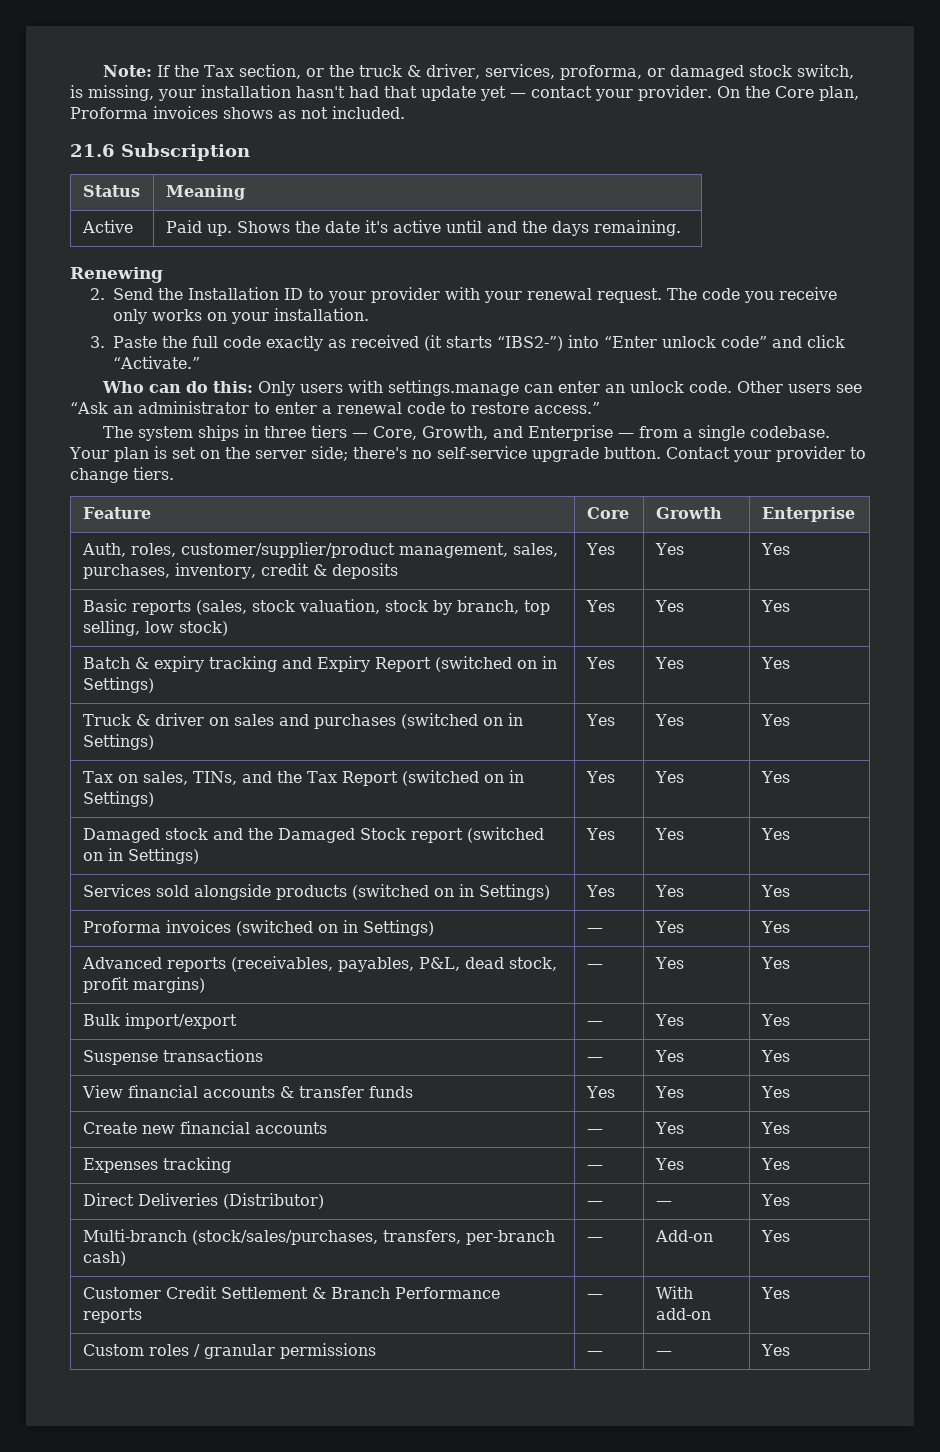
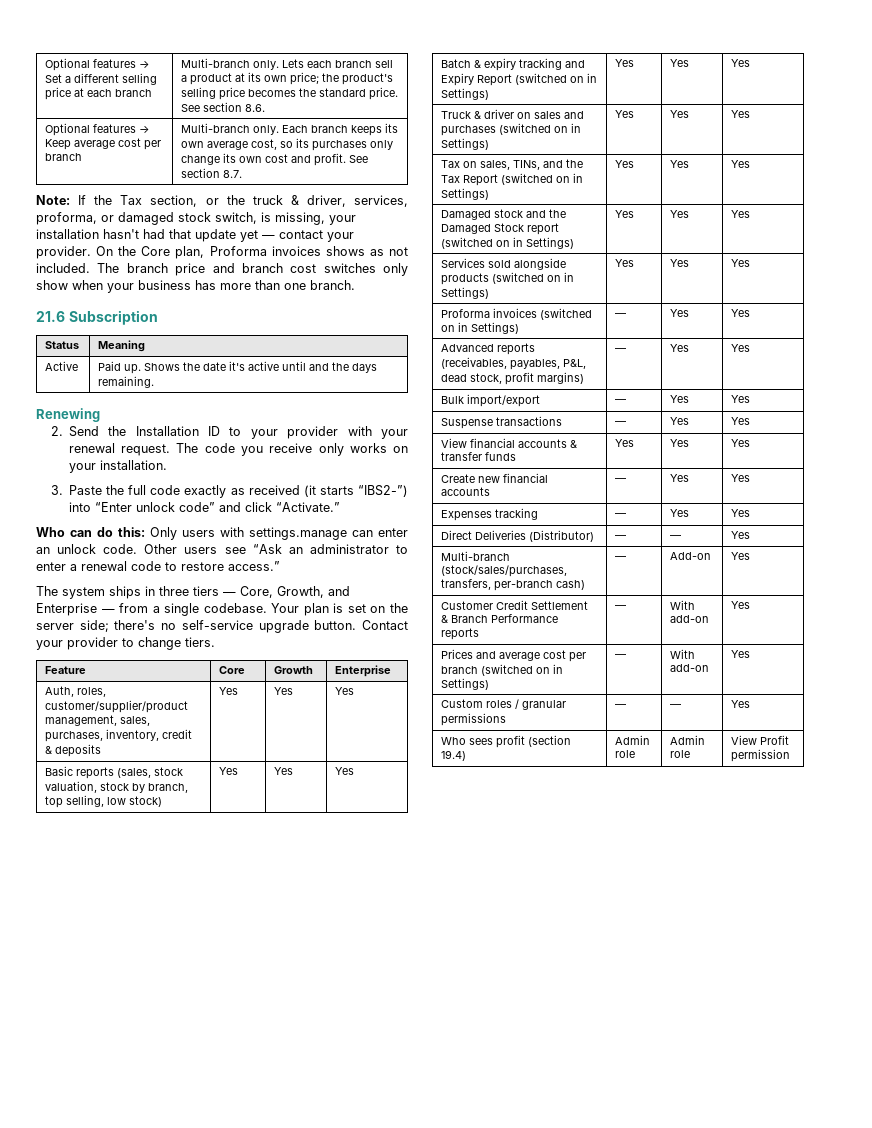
+ Optional features → Set a different selling price at each branch | Multi-branch only. Lets each branch sell a product at its own price; the product's selling price becomes the standard price. See section 8.6.
+ Optional features → Keep average cost per branch | Multi-branch only. Each branch keeps its own average cost, so its purchases only change its own cost and profit. See section 8.7.
+ The branch price and branch cost switches only show when your business has more than one branch.
+ Prices and average cost per branch (switched on in Settings) | — | With add-on | Yes
+ Who sees profit (section 19.4) | Admin role | Admin role | View Profit permission

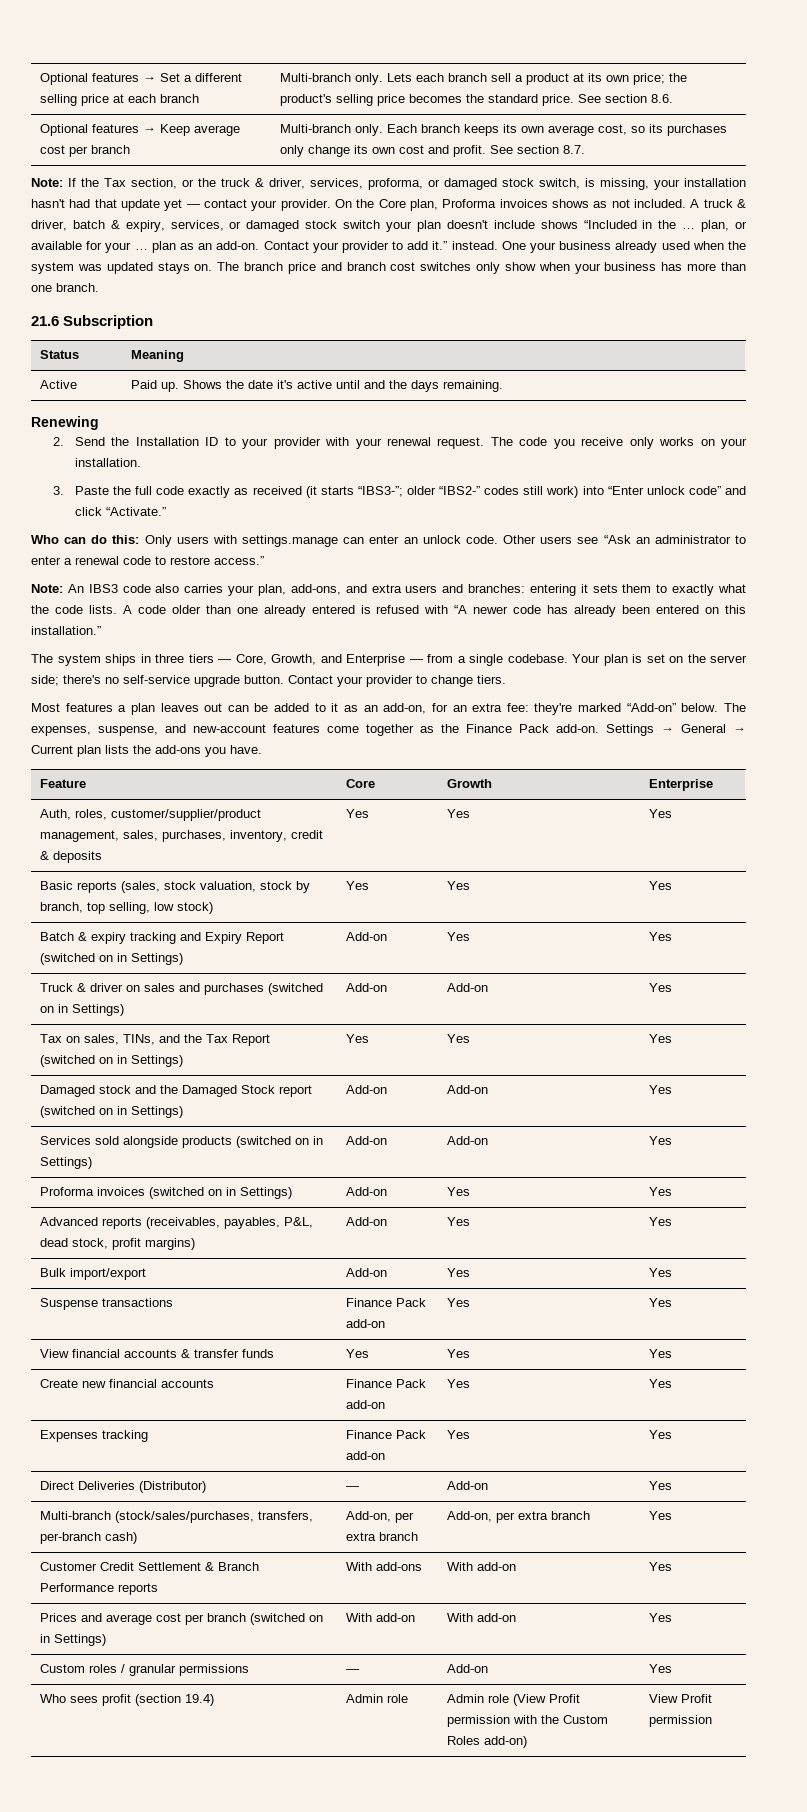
+ A truck & driver, batch & expiry, services, or damaged stock switch your plan doesn't include shows “Included in the … plan, or available for your … plan as an add-on. Contact your provider to add it.” instead. One your business already used when the system was updated stays on.
- 3. Paste the full code exactly as received (it starts “IBS2-”) into “Enter unlock code” and click “Activate.”
+ 3. Paste the full code exactly as received (it starts “IBS3-”; older “IBS2-” codes still work) into “Enter unlock code” and click “Activate.”
+ Note: An IBS3 code also carries your plan, add-ons, and extra users and branches: entering it sets them to exactly what the code lists. A code older than one already entered is refused with “A newer code has already been entered on this installation.”
+ Most features a plan leaves out can be added to it as an add-on, for an extra fee: they're marked “Add-on” below. The expenses, suspense, and new-account features come together as the Finance Pack add-on. Settings → General → Current plan lists the add-ons you have.
- Batch & expiry tracking and Expiry Report (switched on in Settings) | Yes | Yes | Yes
+ Batch & expiry tracking and Expiry Report (switched on in Settings) | Add-on | Yes | Yes
- Truck & driver on sales and purchases (switched on in Settings) | Yes | Yes | Yes
+ Truck & driver on sales and purchases (switched on in Settings) | Add-on | Add-on | Yes
- Damaged stock and the Damaged Stock report (switched on in Settings) | Yes | Yes | Yes
+ Damaged stock and the Damaged Stock report (switched on in Settings) | Add-on | Add-on | Yes
- Services sold alongside products (switched on in Settings) | Yes | Yes | Yes
+ Services sold alongside products (switched on in Settings) | Add-on | Add-on | Yes
- Proforma invoices (switched on in Settings) | — | Yes | Yes
+ Proforma invoices (switched on in Settings) | Add-on | Yes | Yes
- Advanced reports (receivables, payables, P&L, dead stock, profit margins) | — | Yes | Yes
+ Advanced reports (receivables, payables, P&L, dead stock, profit margins) | Add-on | Yes | Yes
- Bulk import/export | — | Yes | Yes
+ Bulk import/export | Add-on | Yes | Yes
- Suspense transactions | — | Yes | Yes
+ Suspense transactions | Finance Pack add-on | Yes | Yes
- Create new financial accounts | — | Yes | Yes
+ Create new financial accounts | Finance Pack add-on | Yes | Yes
- Expenses tracking | — | Yes | Yes
+ Expenses tracking | Finance Pack add-on | Yes | Yes
- Direct Deliveries (Distributor) | — | — | Yes
+ Direct Deliveries (Distributor) | — | Add-on | Yes
- Multi-branch (stock/sales/purchases, transfers, per-branch cash) | — | Add-on | Yes
+ Multi-branch (stock/sales/purchases, transfers, per-branch cash) | Add-on, per extra branch | Add-on, per extra branch | Yes
- Customer Credit Settlement & Branch Performance reports | — | With add-on | Yes
+ Customer Credit Settlement & Branch Performance reports | With add-ons | With add-on | Yes
- Prices and average cost per branch (switched on in Settings) | — | With add-on | Yes
+ Prices and average cost per branch (switched on in Settings) | With add-on | With add-on | Yes
- Custom roles / granular permissions | — | — | Yes
+ Custom roles / granular permissions | — | Add-on | Yes
- Who sees profit (section 19.4) | Admin role | Admin role | View Profit permission
+ Who sees profit (section 19.4) | Admin role | Admin role (View Profit permission with the Custom Roles add-on) | View Profit permission

